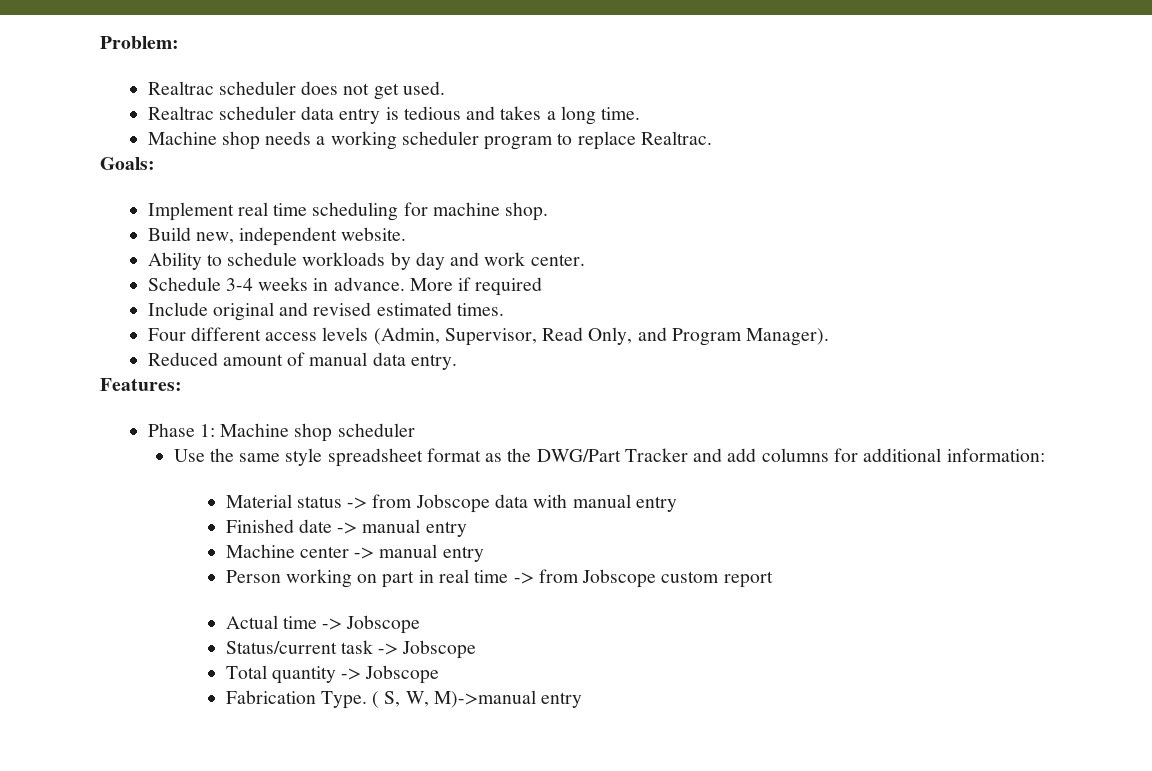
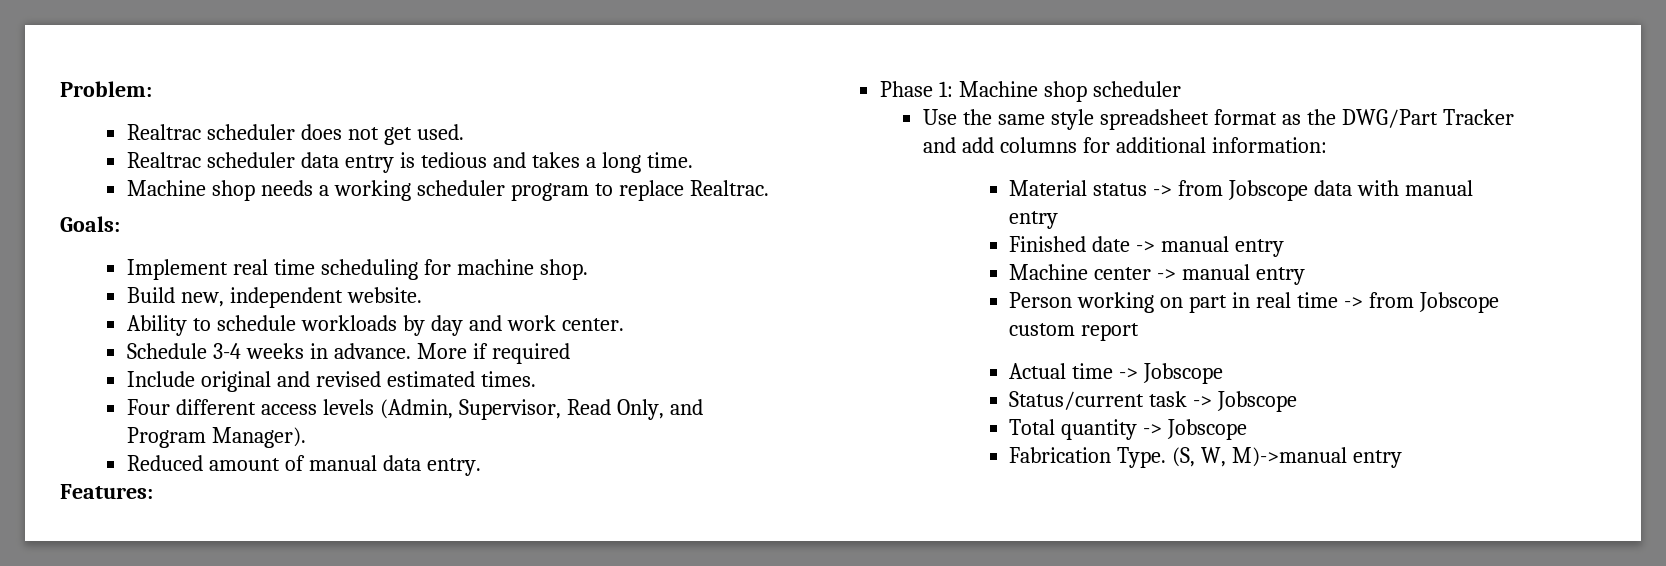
- ( S, W, M)->manual entry
+ (S, W, M)->manual entry

